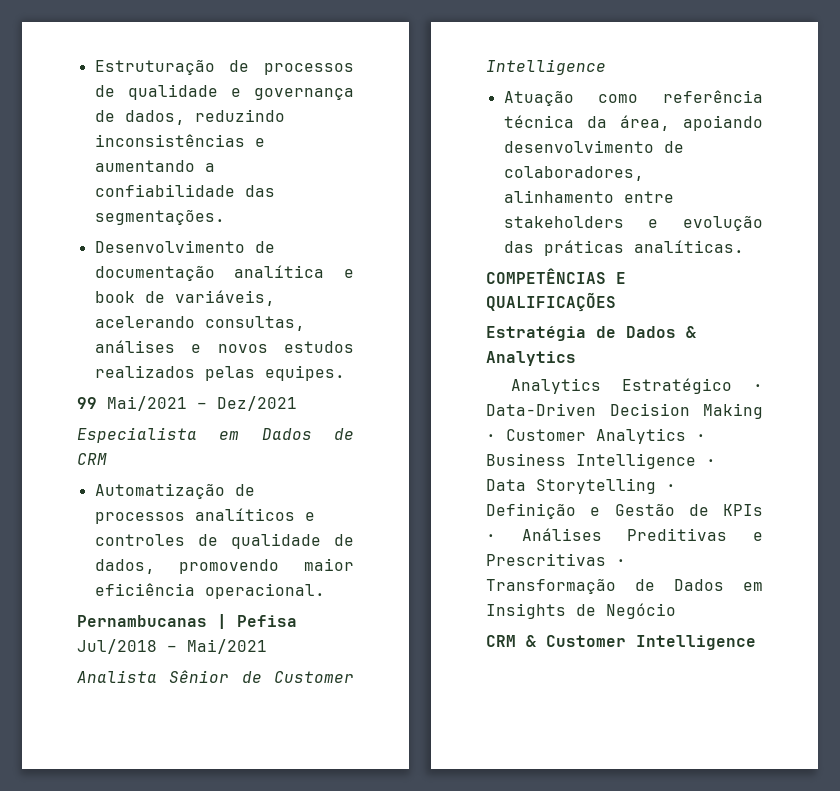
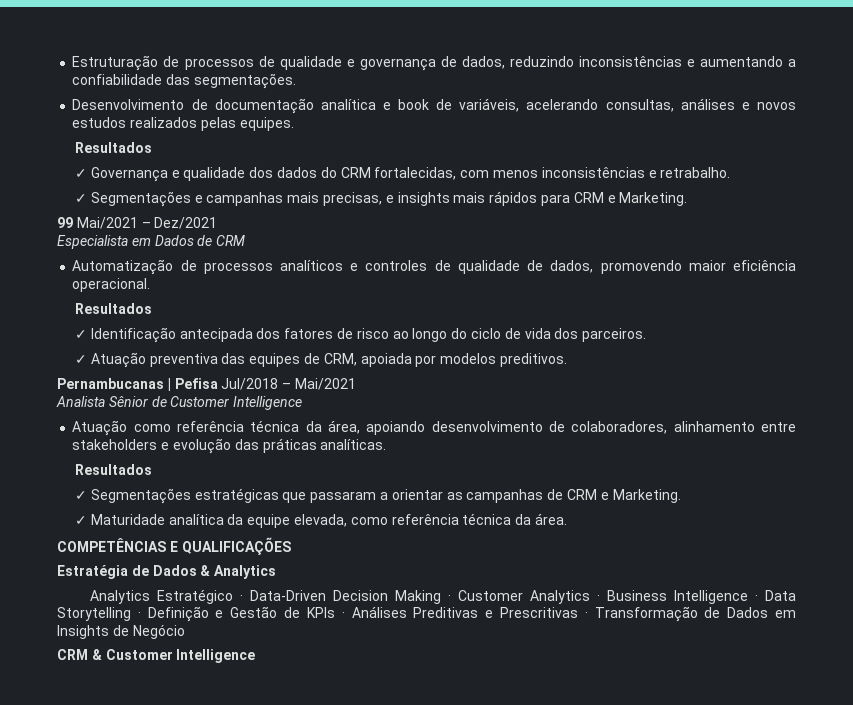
  Desenvolvimento de documentação analítica e book de variáveis, acelerando consultas, análises e novos estudos realizados pelas equipes.
+ Resultados
+ ✓ Governança e qualidade dos dados do CRM fortalecidas, com menos inconsistências e retrabalho.
+ ✓ Segmentações e campanhas mais precisas, e insights mais rápidos para CRM e Marketing.
  Automatização de processos analíticos e controles de qualidade de dados, promovendo maior eficiência operacional.
+ Resultados
+ ✓ Identificação antecipada dos fatores de risco ao longo do ciclo de vida dos parceiros.
+ ✓ Atuação preventiva das equipes de CRM, apoiada por modelos preditivos.
  Atuação como referência técnica da área, apoiando desenvolvimento de colaboradores, alinhamento entre stakeholders e evolução das práticas analíticas.
+ Resultados
+ ✓ Segmentações estratégicas que passaram a orientar as campanhas de CRM e Marketing.
+ ✓ Maturidade analítica da equipe elevada, como referência técnica da área.

